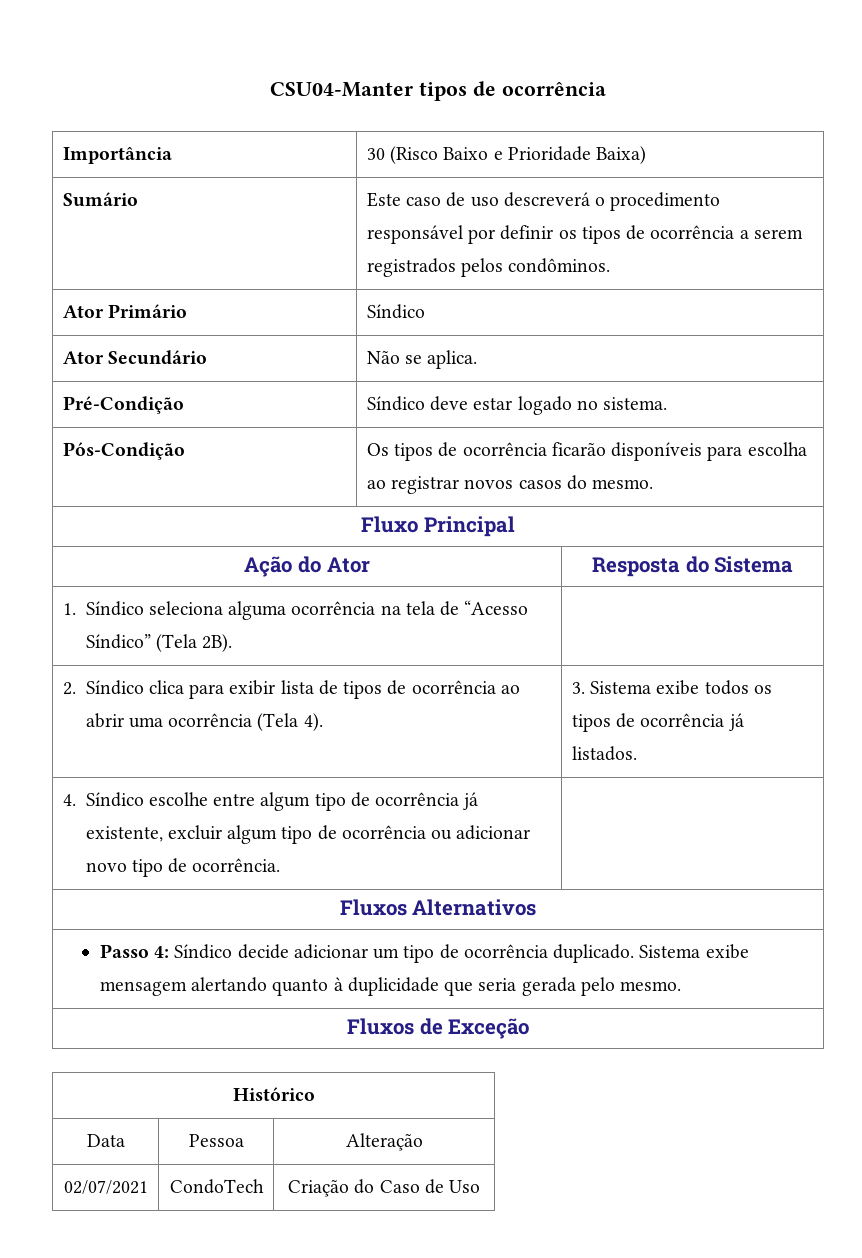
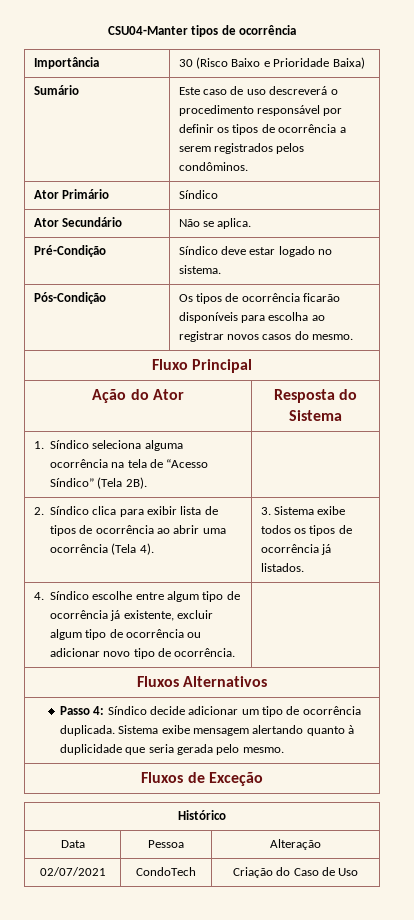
- Passo 4: Síndico decide adicionar um tipo de ocorrência duplicado. Sistema exibe mensagem alertando quanto à duplicidade que seria gerada pelo mesmo.
+ Passo 4: Síndico decide adicionar um tipo de ocorrência duplicada. Sistema exibe mensagem alertando quanto à duplicidade que seria gerada pelo mesmo.

